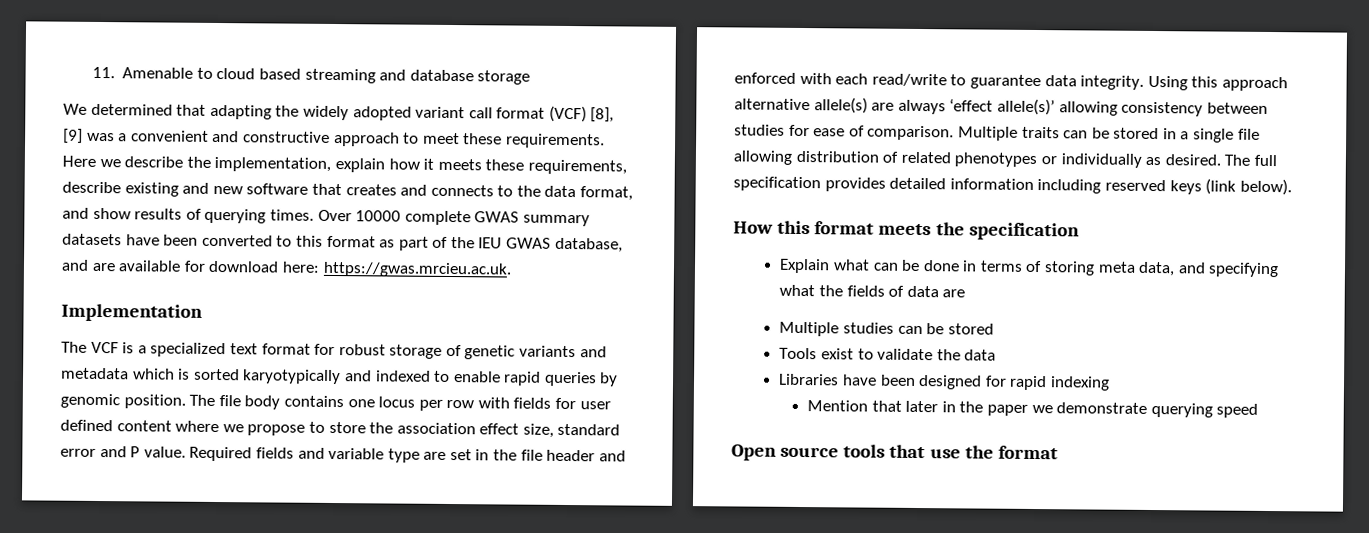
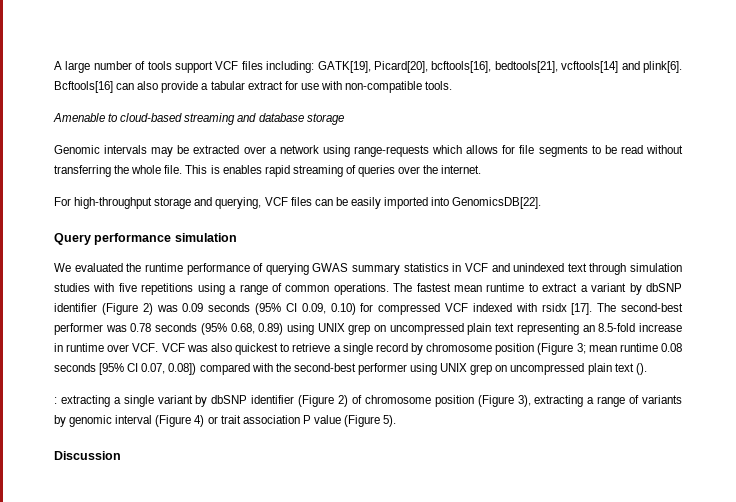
- 11. Amenable to cloud based streaming and database storage
- We determined that adapting the widely adopted variant call format (VCF) [8], [9] was a convenient and constructive approach to meet these requirements. Here we describe the implementation, explain how it meets these requirements, describe existing and new software that creates and connects to the data format, and show results of querying times. Over 10000 complete GWAS summary datasets have been converted to this format as part of the IEU GWAS database, and are available for download here: https://gwas.mrcieu.ac.uk.
- Implementation
- The VCF is a specialized text format for robust storage of genetic variants and metadata which is sorted karyotypically and indexed to enable rapid queries by genomic position. The file body contains one locus per row with fields for user defined content where we propose to store the association effect size, standard error and P value. Required fields and variable type are set in the file header and enforced with each read/write to guarantee data integrity. Using this approach alternative allele(s) are always ‘effect allele(s)’ allowing consistency between studies for ease of comparison. Multiple traits can be stored in a single file allowing distribution of related phenotypes or individually as desired. The full specification provides detailed information including reserved keys (link below).
- How this format meets the specification
- Explain what can be done in terms of storing meta data, and specifying what the fields of data are
- Multiple studies can be stored
- Tools exist to validate the data
- Libraries have been designed for rapid indexing
- Mention that later in the paper we demonstrate querying speed
- Open source tools that use the format
+ A large number of tools support VCF files including: GATK[19], Picard[20], bcftools[16], bedtools[21], vcftools[14] and plink[6]. Bcftools[16] can also provide a tabular extract for use with non-compatible tools.
+ Amenable to cloud-based streaming and database storage
+ Genomic intervals may be extracted over a network using range-requests which allows for file segments to be read without transferring the whole file. This is enables rapid streaming of queries over the internet.
+ For high-throughput storage and querying, VCF files can be easily imported into GenomicsDB[22].
+ Query performance simulation
+ We evaluated the runtime performance of querying GWAS summary statistics in VCF and unindexed text through simulation studies with five repetitions using a range of common operations. The fastest mean runtime to extract a variant by dbSNP identifier (Figure 2) was 0.09 seconds (95% CI 0.09, 0.10) for compressed VCF indexed with rsidx [17]. The second-best performer was 0.78 seconds (95% 0.68, 0.89) using UNIX grep on uncompressed plain text representing an 8.5-fold increase in runtime over VCF. VCF was also quickest to retrieve a single record by chromosome position (Figure 3; mean runtime 0.08 seconds [95% CI 0.07, 0.08]) compared with the second-best performer using UNIX grep on uncompressed plain text ().
+ : extracting a single variant by dbSNP identifier (Figure 2) of chromosome position (Figure 3), extracting a range of variants by genomic interval (Figure 4) or trait association P value (Figure 5).
+ Discussion

